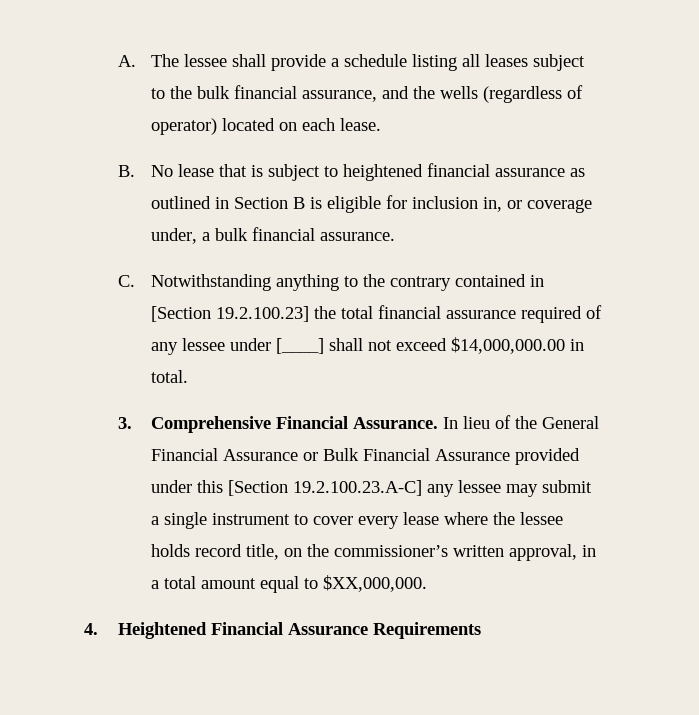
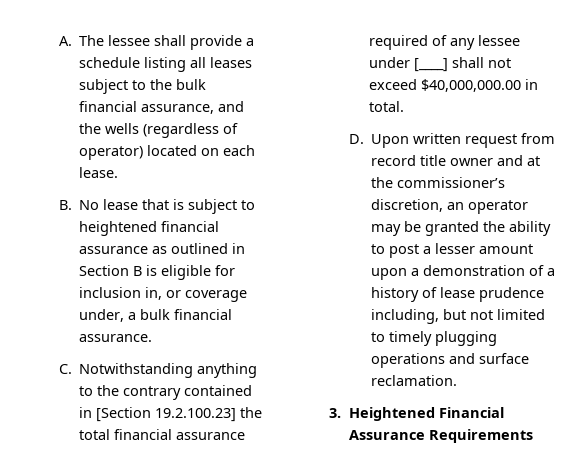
- C. Notwithstanding anything to the contrary contained in [Section 19.2.100.23] the total financial assurance required of any lessee under [____] shall not exceed $14,000,000.00 in total.
+ C. Notwithstanding anything to the contrary contained in [Section 19.2.100.23] the total financial assurance required of any lessee under [____] shall not exceed $40,000,000.00 in total.
- 3. Comprehensive Financial Assurance. In lieu of the General Financial Assurance or Bulk Financial Assurance provided under this [Section 19.2.100.23.A-C] any lessee may submit a single instrument to cover every lease where the lessee holds record title, on the commissioner’s written approval, in a total amount equal to $XX,000,000.
- 4. Heightened Financial Assurance Requirements
+ D. Upon written request from record title owner and at the commissioner’s discretion, an operator may be granted the ability to post a lesser amount upon a demonstration of a history of lease prudence including, but not limited to timely plugging operations and surface reclamation.
+ 3. Heightened Financial Assurance Requirements

